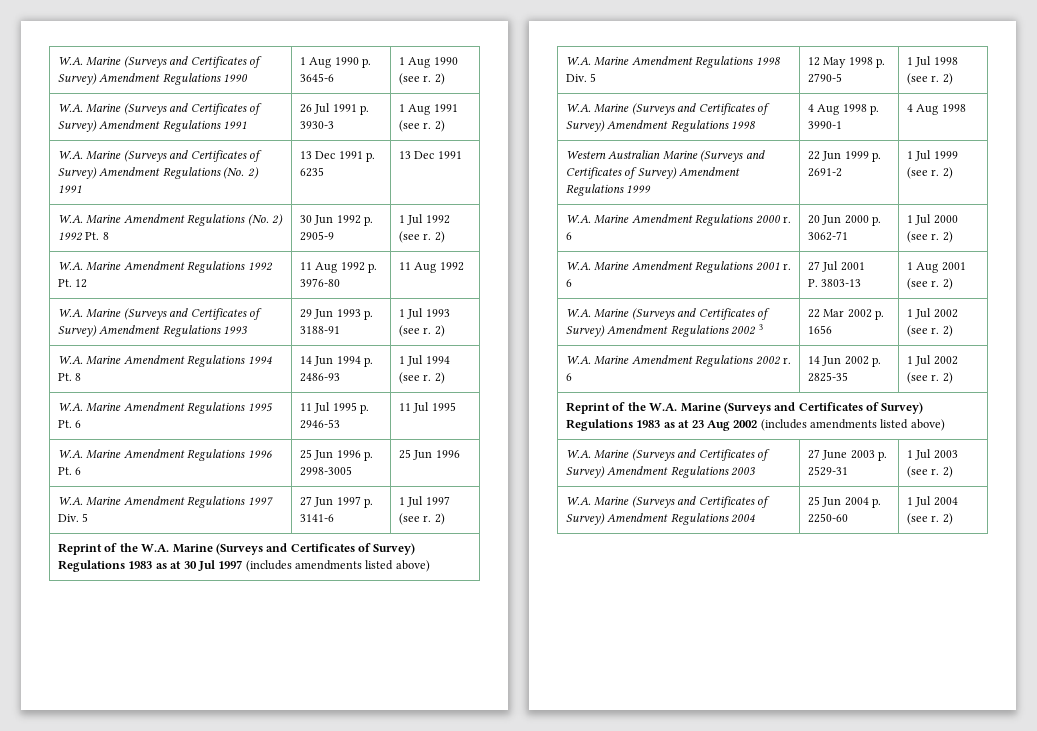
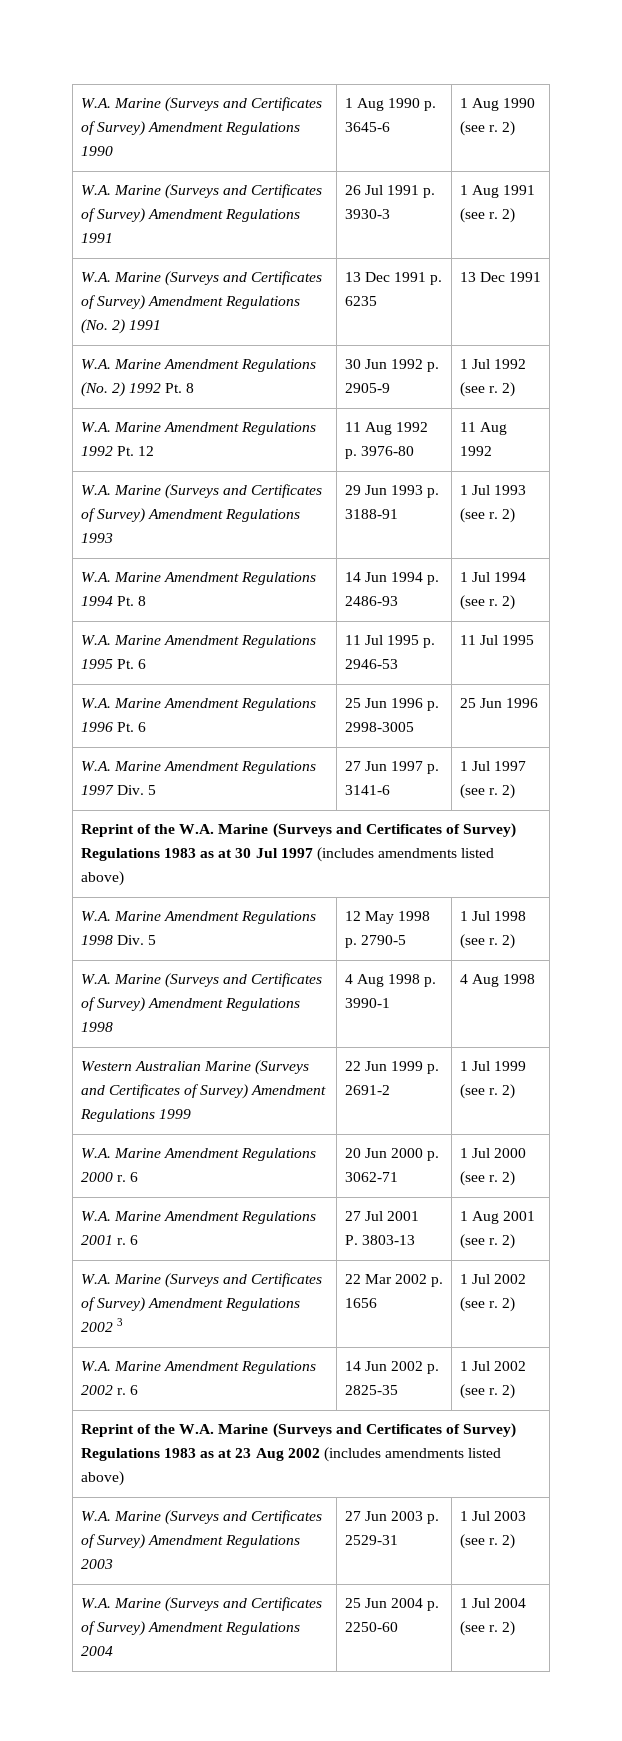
- W.A. Marine (Surveys and Certificates of Survey) Amendment Regulations 2003 | 27 June 2003 p. 2529-31 | 1 Jul 2003 (see r. 2)
+ W.A. Marine (Surveys and Certificates of Survey) Amendment Regulations 2003 | 27 Jun 2003 p. 2529-31 | 1 Jul 2003 (see r. 2)

